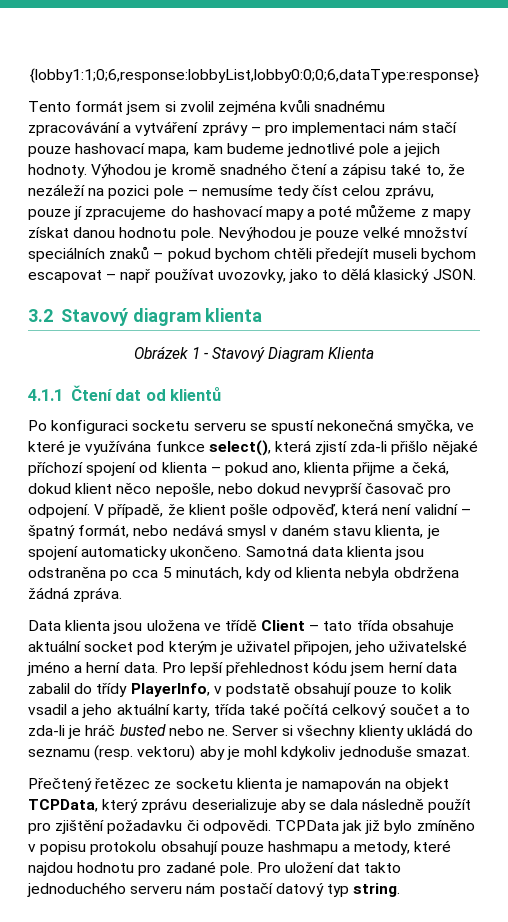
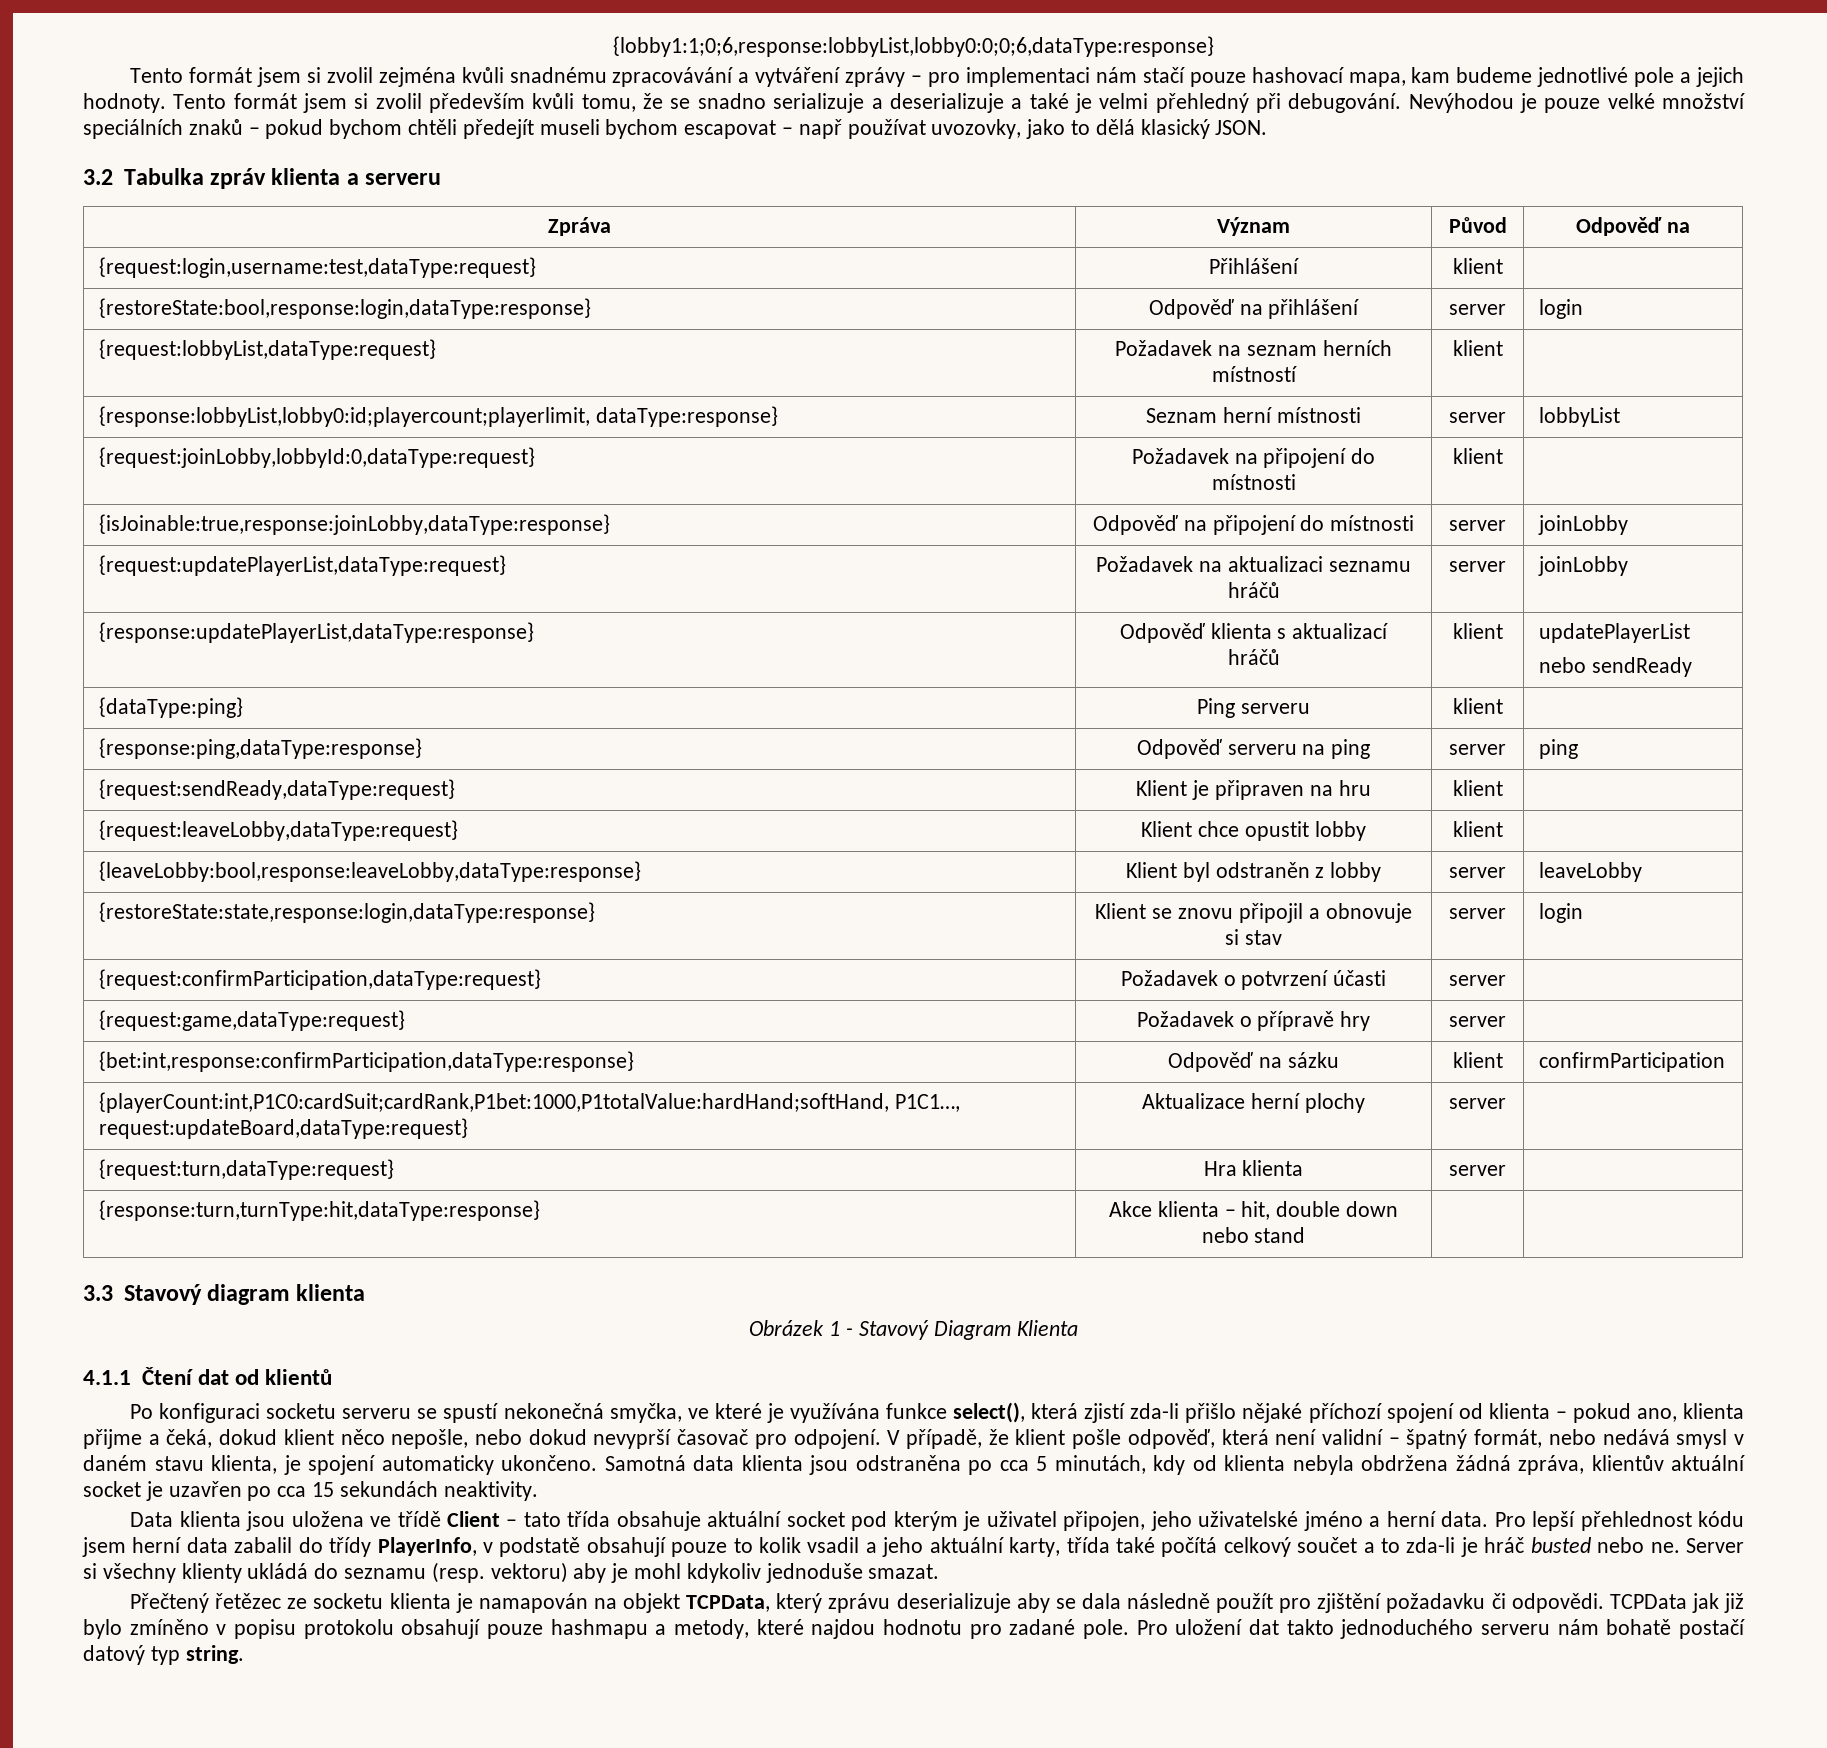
- Výhodou je kromě snadného čtení a zápisu také to, že nezáleží na pozici pole – nemusíme tedy číst celou zprávu, pouze jí zpracujeme do hashovací mapy a poté můžeme z mapy získat danou hodnotu pole.
+ Tento formát jsem si zvolil především kvůli tomu, že se snadno serializuje a deserializuje a také je velmi přehledný při debugování.
- 3.2 Stavový diagram klienta
+ 3.2 Tabulka zpráv klienta a serveru
+ Zpráva | Význam | Původ | Odpověď na
+ {request:login,username:test,dataType:request} | Přihlášení | klient |
+ {restoreState:bool,response:login,dataType:response} | Odpověď na přihlášení | server | login
+ {request:lobbyList,dataType:request} | Požadavek na seznam herních místností | klient |
+ {response:lobbyList,lobby0:id;playercount;playerlimit, dataType:response} | Seznam herní místnosti | server | lobbyList
+ {request:joinLobby,lobbyId:0,dataType:request} | Požadavek na připojení do místnosti | klient |
+ {isJoinable:true,response:joinLobby,dataType:response} | Odpověď na připojení do místnosti | server | joinLobby
+ {request:updatePlayerList,dataType:request} | Požadavek na aktualizaci seznamu hráčů | server | joinLobby
+ {response:updatePlayerList,dataType:response} | Odpověď klienta s aktualizací hráčů | klient | updatePlayerList
+ nebo sendReady
+ {dataType:ping} | Ping serveru | klient |
+ {response:ping,dataType:response} | Odpověď serveru na ping | server | ping
+ {request:sendReady,dataType:request} | Klient je připraven na hru | klient |
+ {request:leaveLobby,dataType:request} | Klient chce opustit lobby | klient |
+ {leaveLobby:bool,response:leaveLobby,dataType:response} | Klient byl odstraněn z lobby | server | leaveLobby
+ {restoreState:state,response:login,dataType:response} | Klient se znovu připojil a obnovuje si stav | server | login
+ {request:confirmParticipation,dataType:request} | Požadavek o potvrzení účasti | server |
+ {request:game,dataType:request} | Požadavek o přípravě hry | server |
+ {bet:int,response:confirmParticipation,dataType:response} | Odpověď na sázku | klient | confirmParticipation
+ {playerCount:int,P1C0:cardSuit;cardRank,P1bet:1000,P1totalValue:hardHand;softHand, P1C1…, request:updateBoard,dataType:request} | Aktualizace herní plochy | server |
+ {request:turn,dataType:request} | Hra klienta | server |
+ {response:turn,turnType:hit,dataType:response} | Akce klienta – hit, double down nebo stand | |
+ 3.3 Stavový diagram klienta
- Samotná data klienta jsou odstraněna po cca 5 minutách, kdy od klienta nebyla obdržena žádná zpráva.
+ Samotná data klienta jsou odstraněna po cca 5 minutách, kdy od klienta nebyla obdržena žádná zpráva, klientův aktuální socket je uzavřen po cca 15 sekundách neaktivity.
- Pro uložení dat takto jednoduchého serveru nám postačí datový typ string.
+ Pro uložení dat takto jednoduchého serveru nám bohatě postačí datový typ string.

